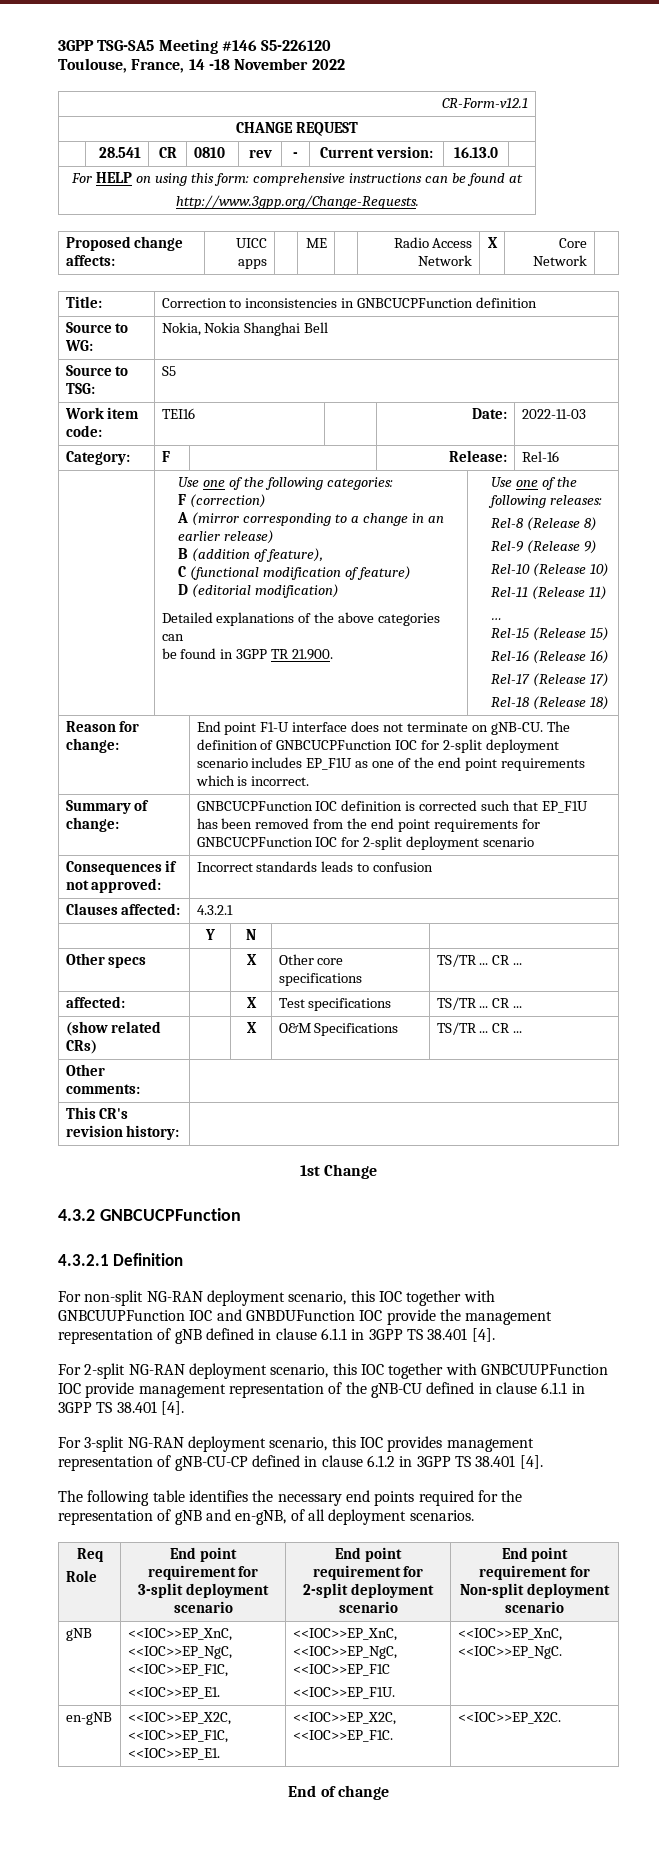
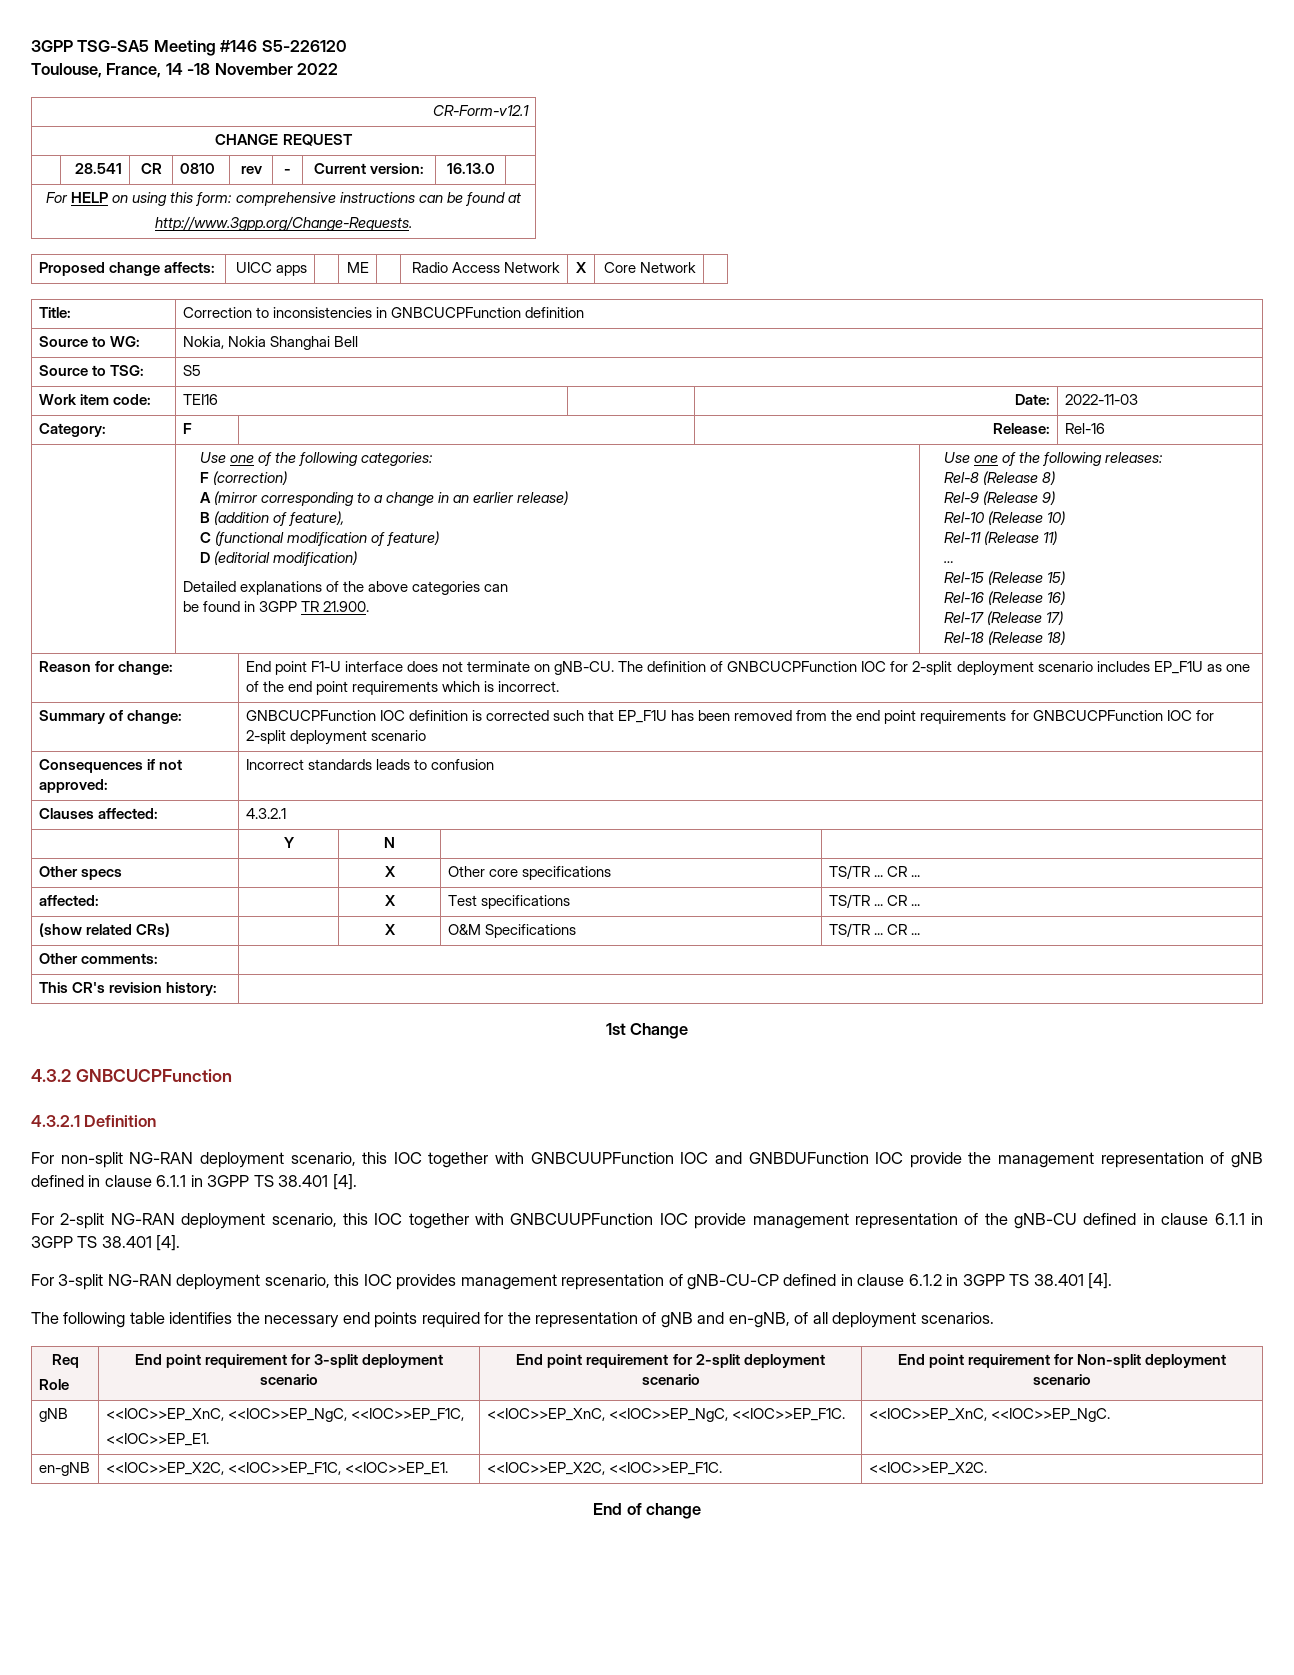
  gNB | <<IOC>>EP_XnC, <<IOC>>EP_NgC, <<IOC>>EP_F1C,
- <<IOC>>EP_E1. | <<IOC>>EP_XnC, <<IOC>>EP_NgC, <<IOC>>EP_F1C
- <<IOC>>EP_F1U. | <<IOC>>EP_XnC, <<IOC>>EP_NgC.
+ <<IOC>>EP_E1. | <<IOC>>EP_XnC, <<IOC>>EP_NgC, <<IOC>>EP_F1C. | <<IOC>>EP_XnC, <<IOC>>EP_NgC.

